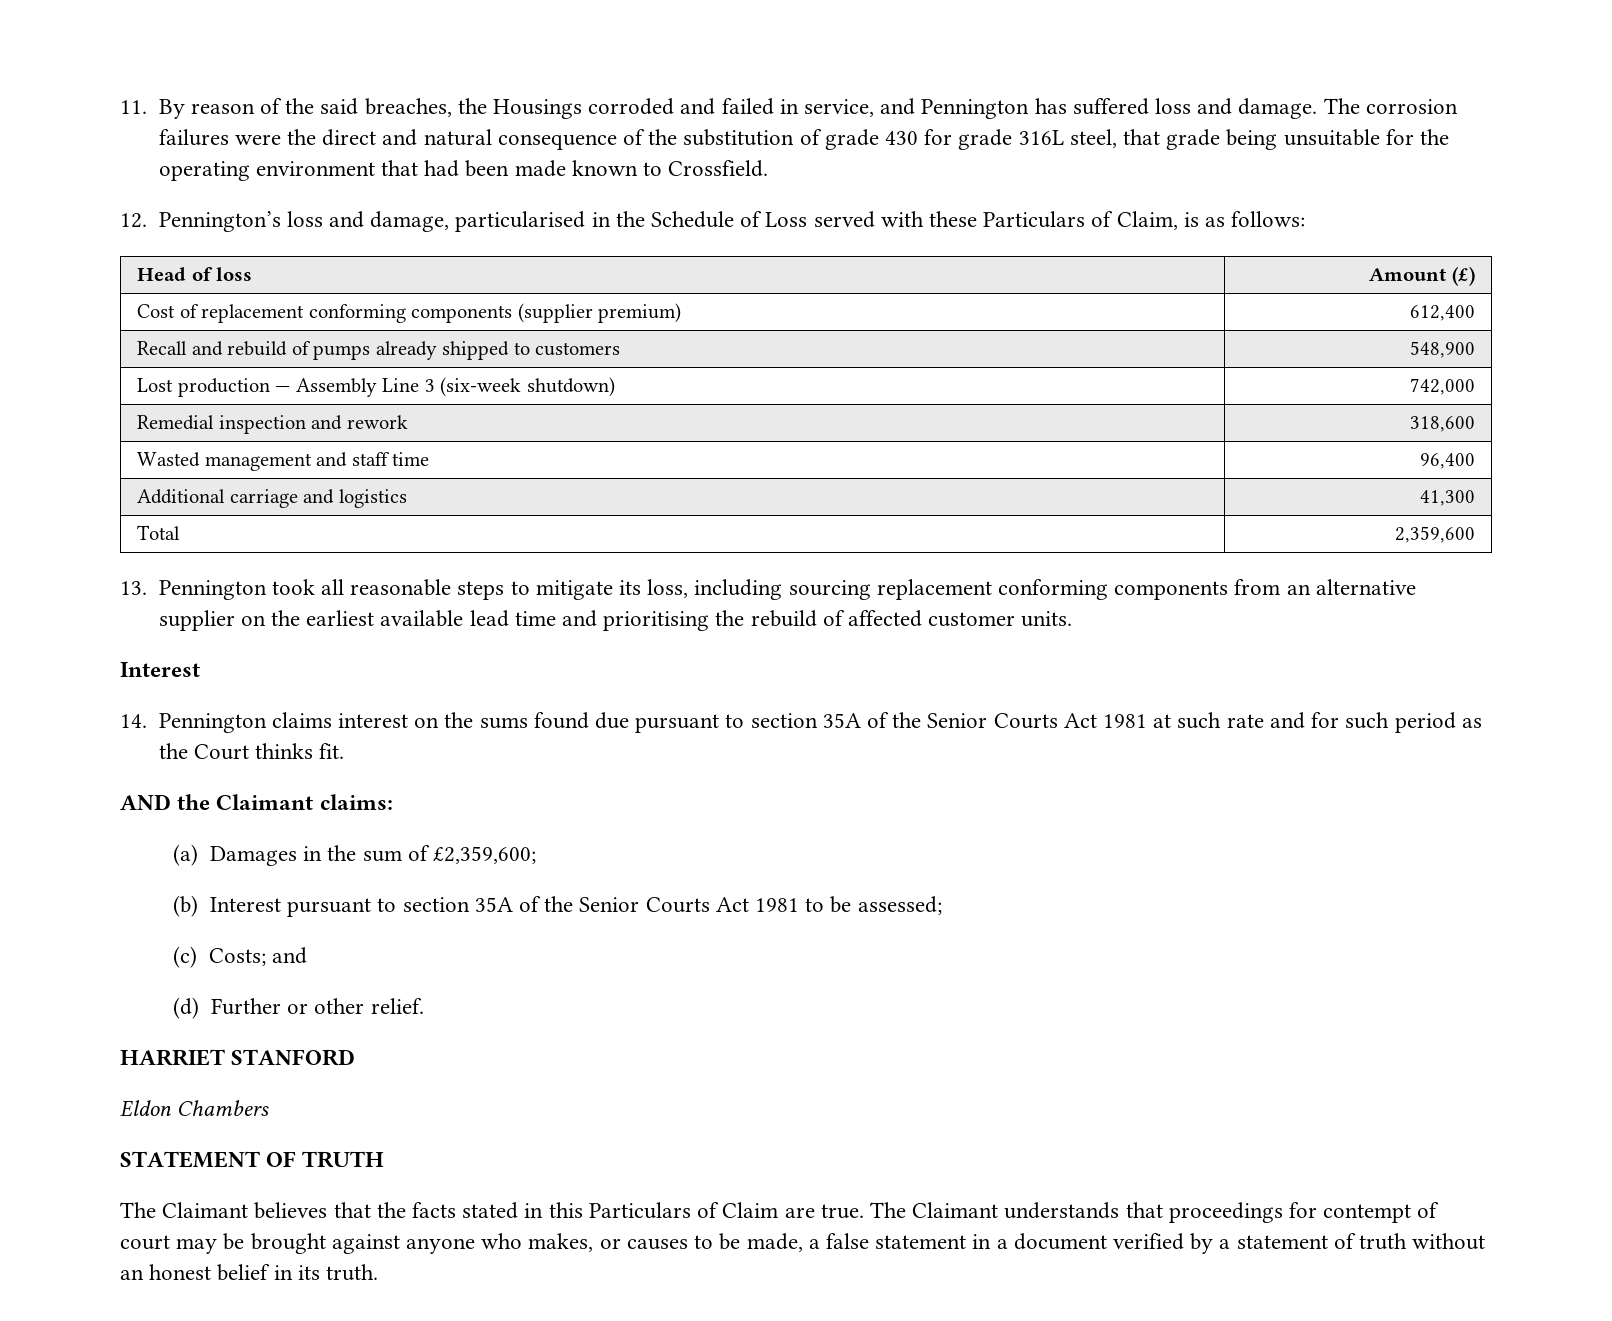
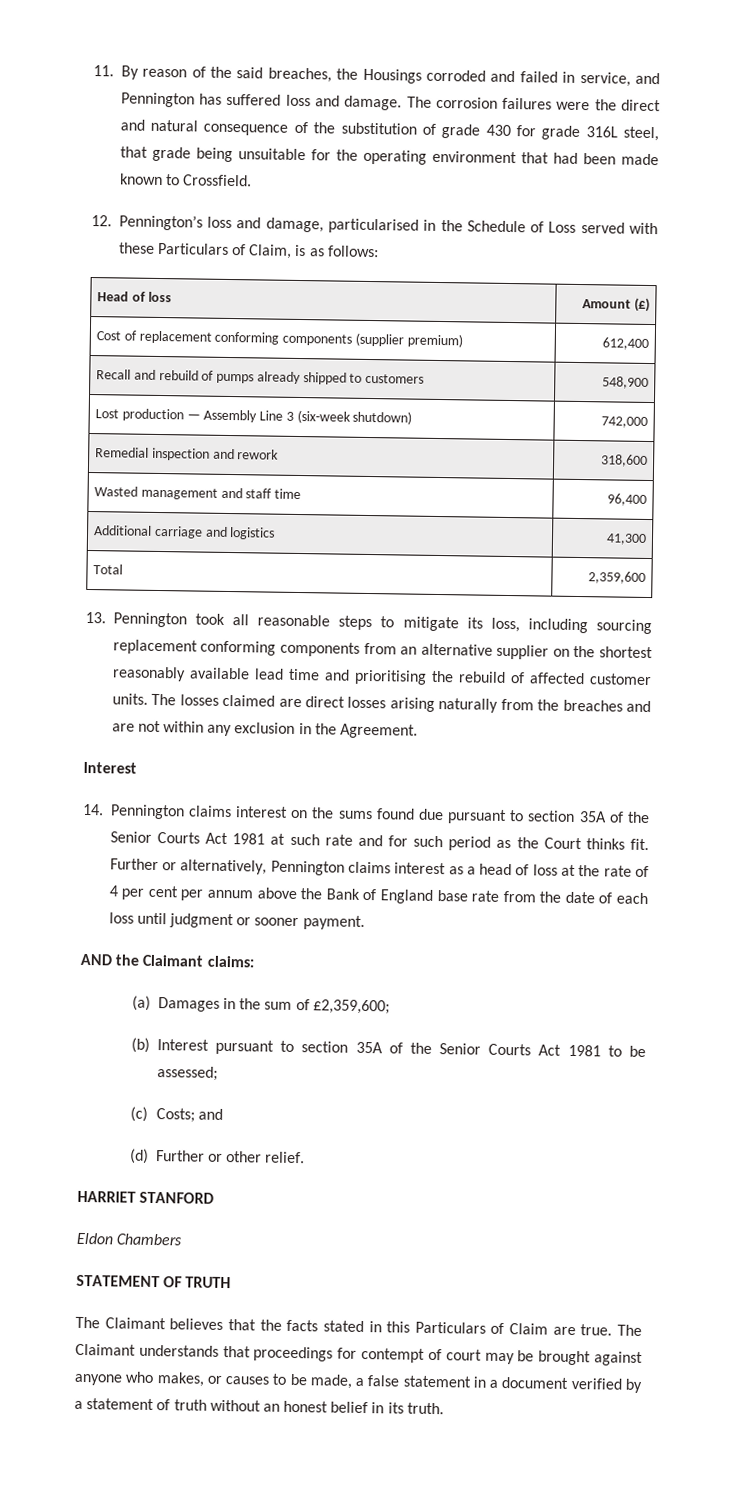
- 13. Pennington took all reasonable steps to mitigate its loss, including sourcing replacement conforming components from an alternative supplier on the earliest available lead time and prioritising the rebuild of affected customer units.
+ 13. Pennington took all reasonable steps to mitigate its loss, including sourcing replacement conforming components from an alternative supplier on the shortest reasonably available lead time and prioritising the rebuild of affected customer units. The losses claimed are direct losses arising naturally from the breaches and are not within any exclusion in the Agreement.
+ Further or alternatively, Pennington claims interest as a head of loss at the rate of 4 per cent per annum above the Bank of England base rate from the date of each loss until judgment or sooner payment.

